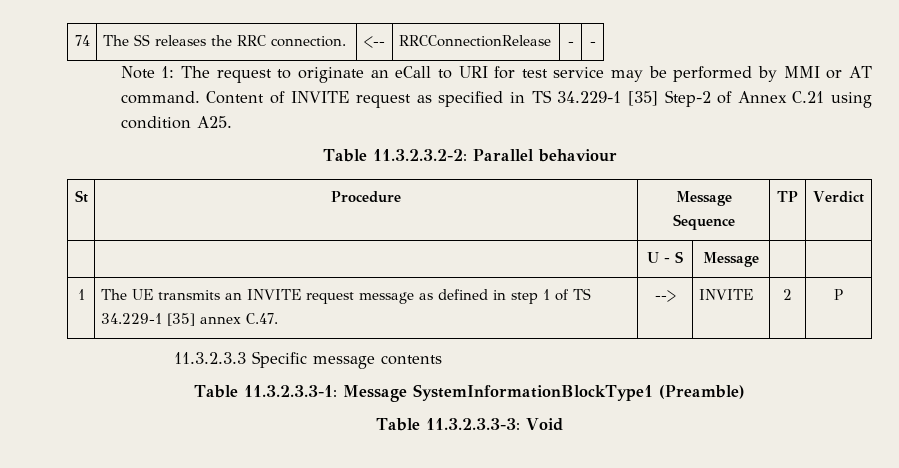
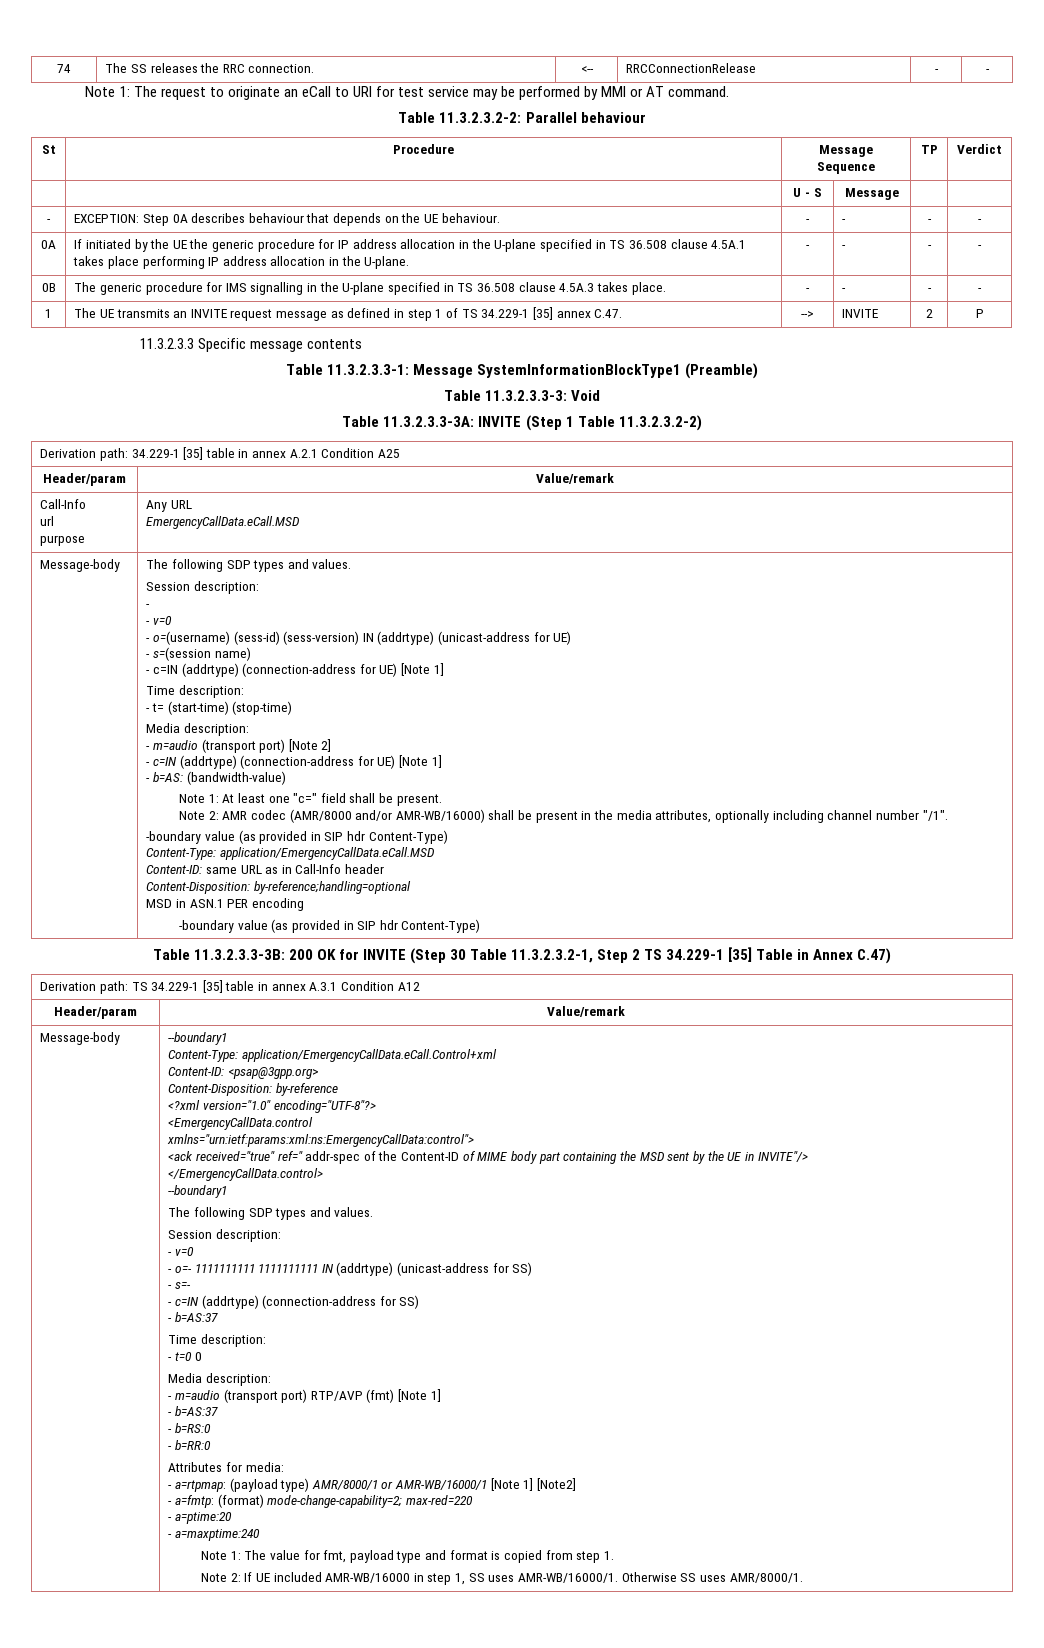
- Content of INVITE request as specified in TS 34.229-1 [35] Step-2 of Annex C.21 using condition A25.
+ - | EXCEPTION: Step 0A describes behaviour that depends on the UE behaviour. | - | - | - | -
+ 0A | If initiated by the UE the generic procedure for IP address allocation in the U-plane specified in TS 36.508 clause 4.5A.1 takes place performing IP address allocation in the U-plane. | - | - | - | -
+ 0B | The generic procedure for IMS signalling in the U-plane specified in TS 36.508 clause 4.5A.3 takes place. | - | - | - | -
+ Table 11.3.2.3.3-3A: INVITE (Step 1 Table 11.3.2.3.2-2)
+ Derivation path: 34.229-1 [35] table in annex A.2.1 Condition A25
+ Header/param | Value/remark
+ Call-Info
+ url
+ purpose | Any URL
+ EmergencyCallData.eCall.MSD
+ Message-body | The following SDP types and values.
+ Session description:
+ -
+ - v=0
+ - o=(username) (sess-id) (sess-version) IN (addrtype) (unicast-address for UE)
+ - s=(session name)
+ - c=IN (addrtype) (connection-address for UE) [Note 1]
+ Time description:
+ - t= (start-time) (stop-time)
+ Media description:
+ - m=audio (transport port) [Note 2]
+ - c=IN (addrtype) (connection-address for UE) [Note 1]
+ - b=AS: (bandwidth-value)
+ Note 1: At least one "c=" field shall be present.
+ Note 2: AMR codec (AMR/8000 and/or AMR-WB/16000) shall be present in the media attributes, optionally including channel number "/1".
+ -boundary value (as provided in SIP hdr Content-Type)
+ Content-Type: application/EmergencyCallData.eCall.MSD
+ Content-ID: same URL as in Call-Info header
+ Content-Disposition: by-reference;handling=optional
+ MSD in ASN.1 PER encoding
+ -boundary value (as provided in SIP hdr Content-Type)
+ Table 11.3.2.3.3-3B: 200 OK for INVITE (Step 30 Table 11.3.2.3.2-1, Step 2 TS 34.229-1 [35] Table in Annex C.47)
+ Derivation path: TS 34.229-1 [35] table in annex A.3.1 Condition A12
+ Header/param | Value/remark
+ Message-body | --boundary1
+ Content-Type: application/EmergencyCallData.eCall.Control+xml
+ Content-ID: <psap@3gpp.org>
+ Content-Disposition: by-reference
+ <?xml version="1.0" encoding="UTF-8"?>
+ <EmergencyCallData.control
+ xmlns="urn:ietf:params:xml:ns:EmergencyCallData:control">
+ <ack received="true" ref=" addr-spec of the Content-ID of MIME body part containing the MSD sent by the UE in INVITE"/>
+ </EmergencyCallData.control>
+ --boundary1
+ The following SDP types and values.
+ Session description:
+ - v=0
+ - o=- 1111111111 1111111111 IN (addrtype) (unicast-address for SS)
+ - s=-
+ - c=IN (addrtype) (connection-address for SS)
+ - b=AS:37
+ Time description:
+ - t=0 0
+ Media description:
+ - m=audio (transport port) RTP/AVP (fmt) [Note 1]
+ - b=AS:37
+ - b=RS:0
+ - b=RR:0
+ Attributes for media:
+ - a=rtpmap: (payload type) AMR/8000/1 or AMR-WB/16000/1 [Note 1] [Note2]
+ - a=fmtp: (format) mode-change-capability=2; max-red=220
+ - a=ptime:20
+ - a=maxptime:240
+ Note 1: The value for fmt, payload type and format is copied from step 1.
+ Note 2: If UE included AMR-WB/16000 in step 1, SS uses AMR-WB/16000/1. Otherwise SS uses AMR/8000/1.

